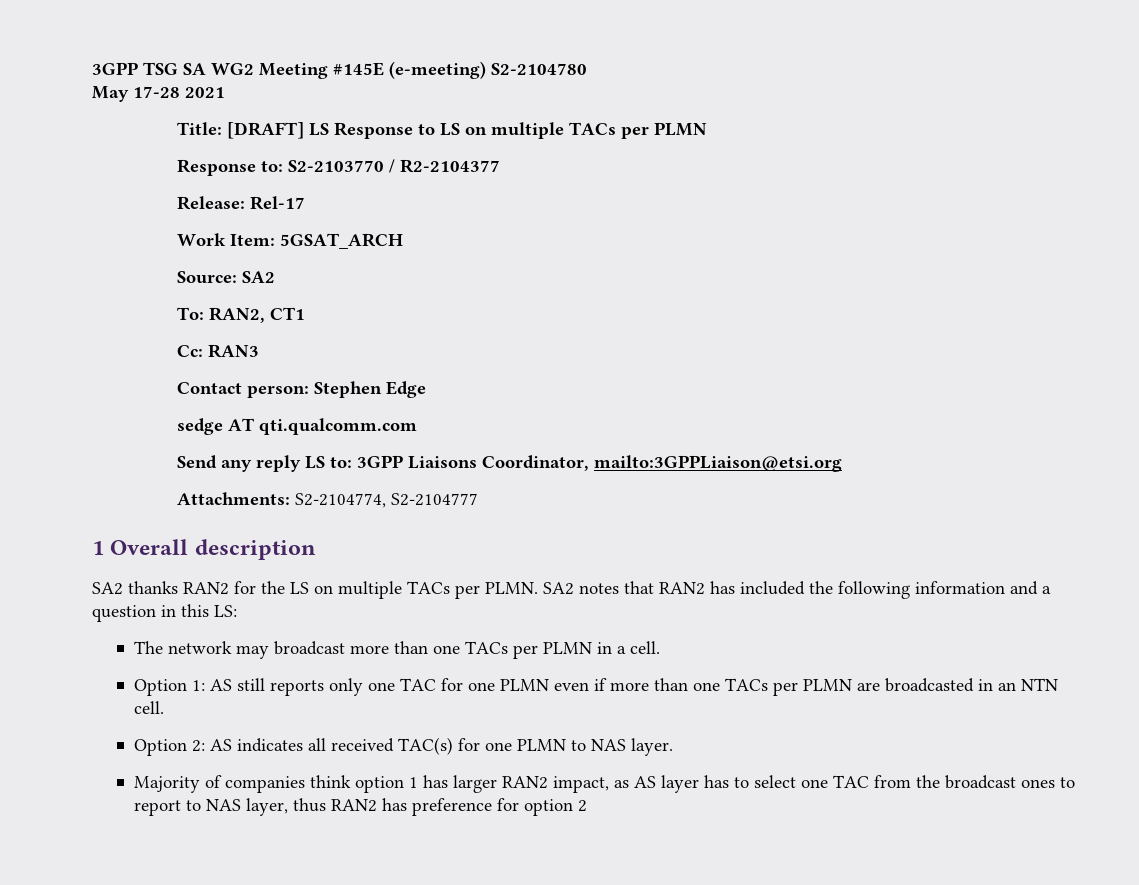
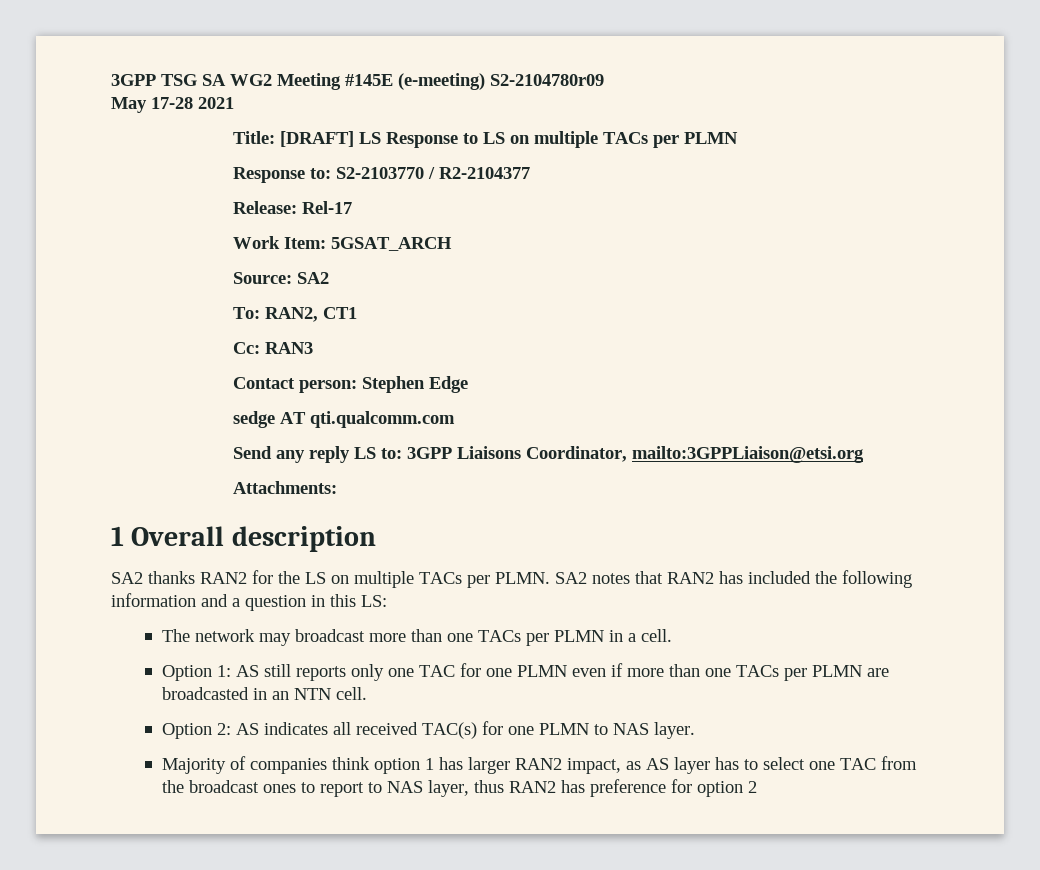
- 3GPP TSG SA WG2 Meeting #145E (e-meeting) S2-2104780
+ 3GPP TSG SA WG2 Meeting #145E (e-meeting) S2-2104780r09
- Attachments: S2-2104774, S2-2104777
+ Attachments:

